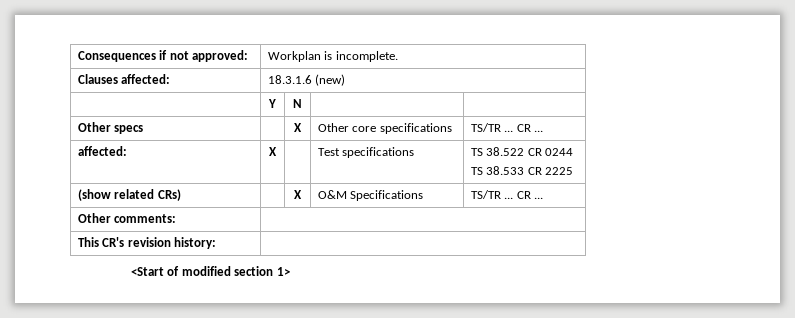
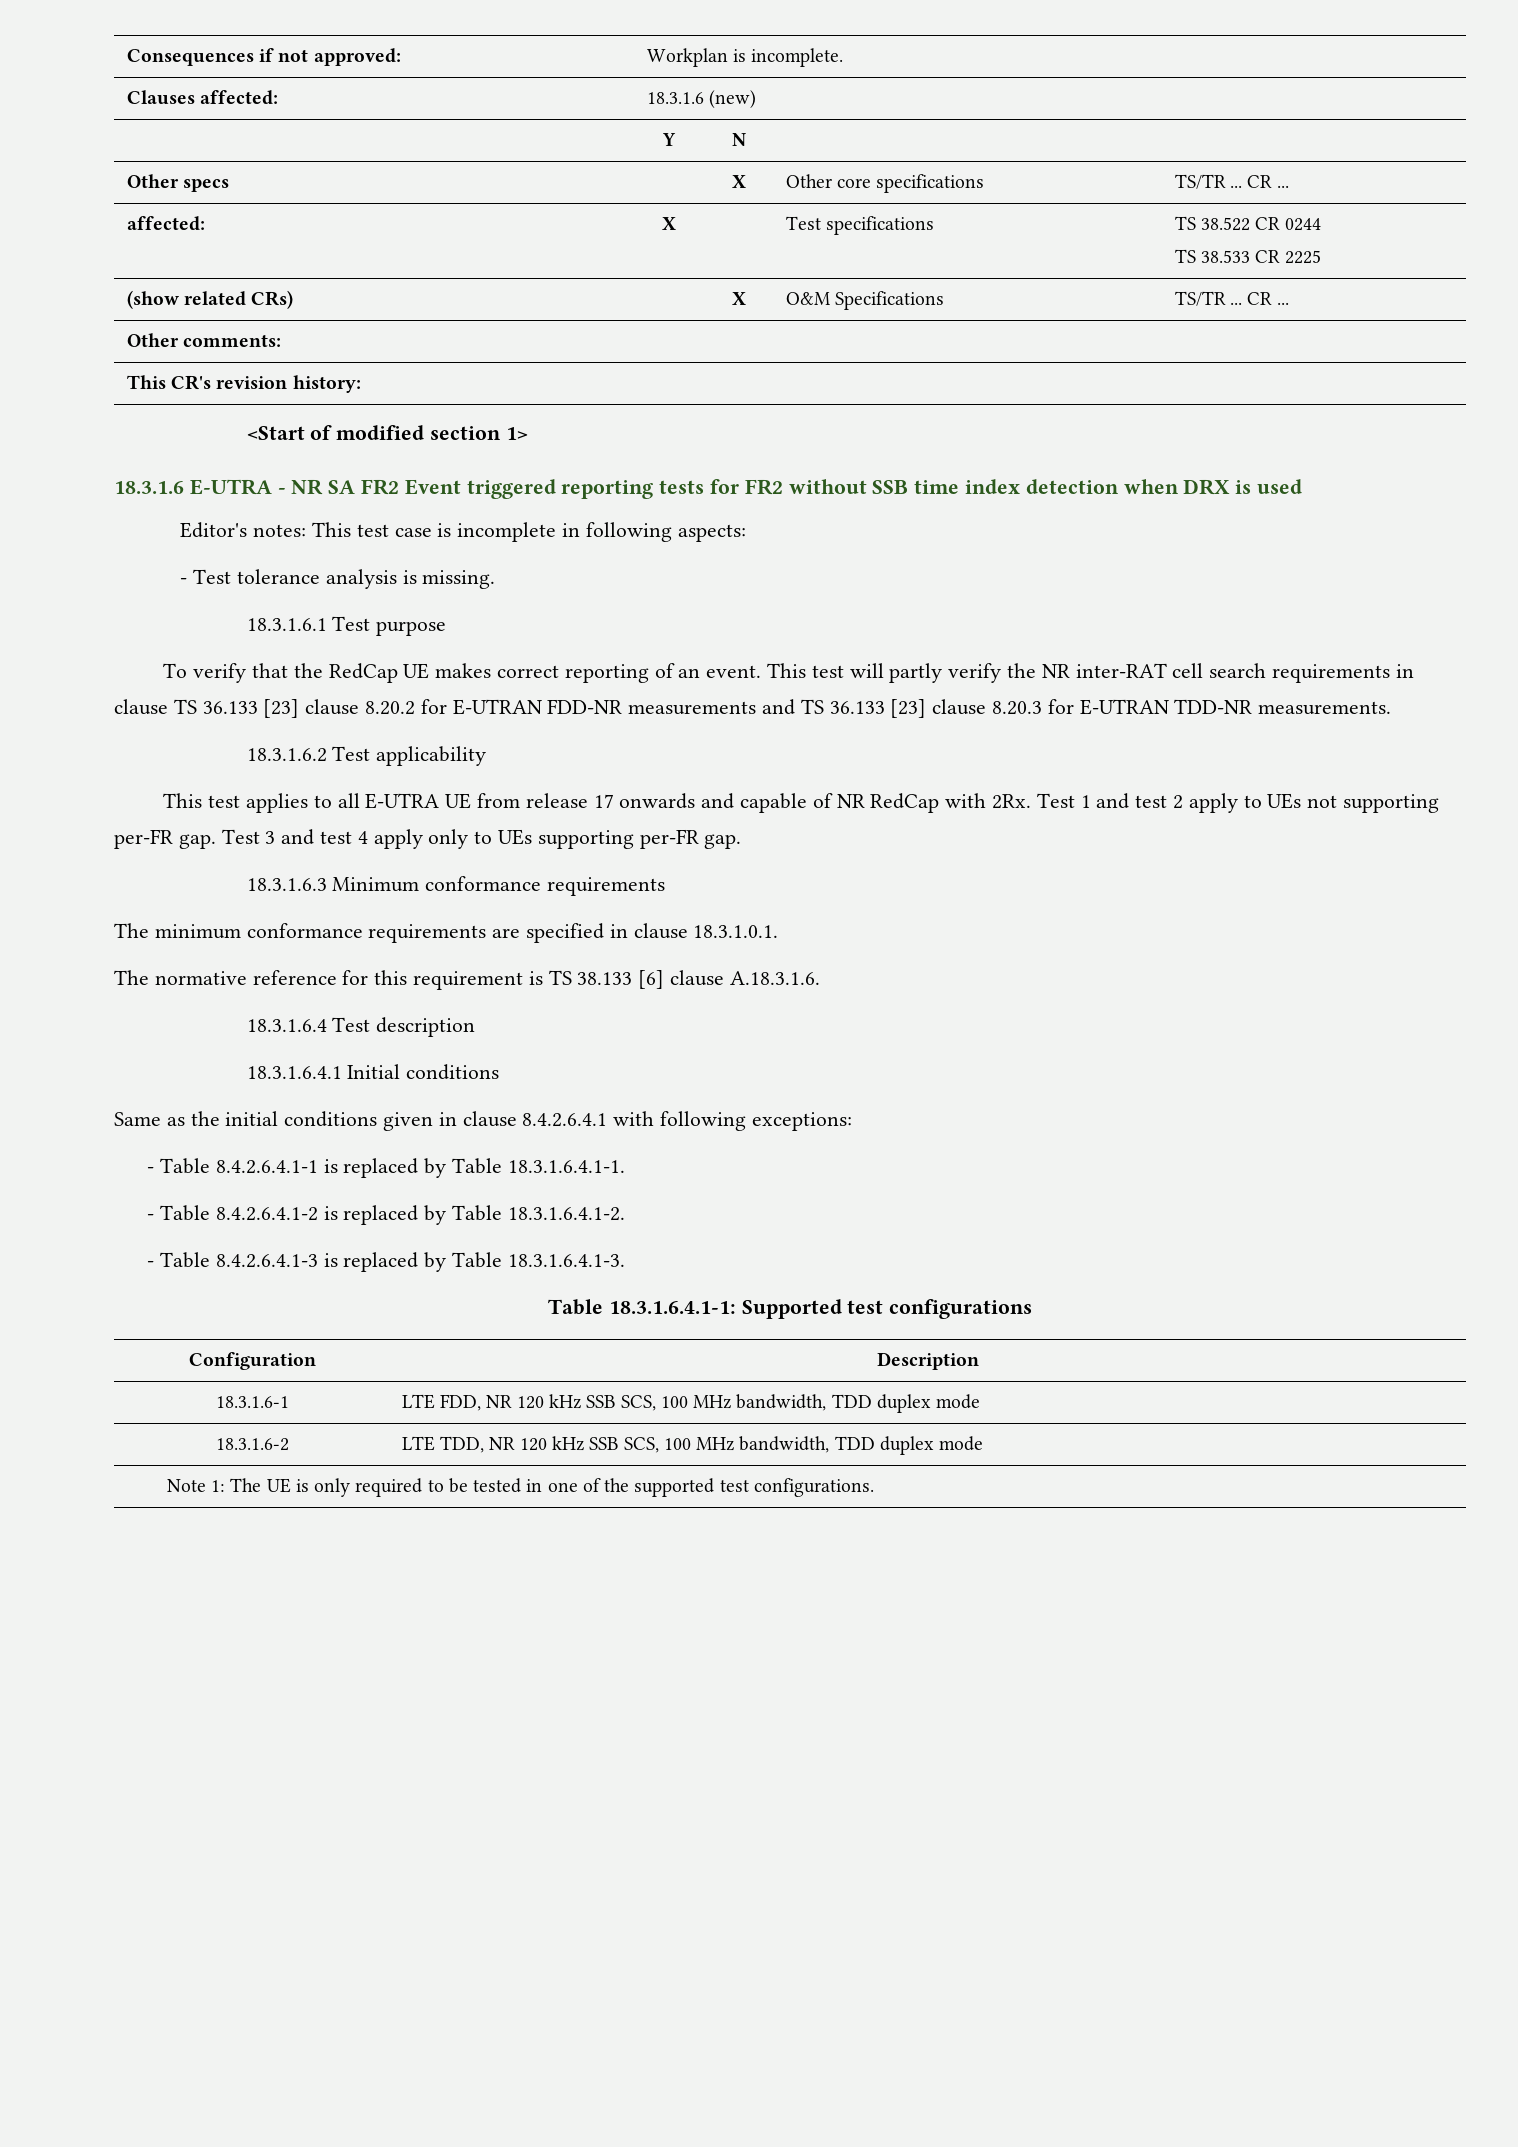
+ 18.3.1.6 E-UTRA - NR SA FR2 Event triggered reporting tests for FR2 without SSB time index detection when DRX is used
+ Editor's notes: This test case is incomplete in following aspects:
+ - Test tolerance analysis is missing.
+ 18.3.1.6.1 Test purpose
+ To verify that the RedCap UE makes correct reporting of an event. This test will partly verify the NR inter-RAT cell search requirements in clause TS 36.133 [23] clause 8.20.2 for E-UTRAN FDD-NR measurements and TS 36.133 [23] clause 8.20.3 for E-UTRAN TDD-NR measurements.
+ 18.3.1.6.2 Test applicability
+ This test applies to all E-UTRA UE from release 17 onwards and capable of NR RedCap with 2Rx. Test 1 and test 2 apply to UEs not supporting per-FR gap. Test 3 and test 4 apply only to UEs supporting per-FR gap.
+ 18.3.1.6.3 Minimum conformance requirements
+ The minimum conformance requirements are specified in clause 18.3.1.0.1.
+ The normative reference for this requirement is TS 38.133 [6] clause A.18.3.1.6.
+ 18.3.1.6.4 Test description
+ 18.3.1.6.4.1 Initial conditions
+ Same as the initial conditions given in clause 8.4.2.6.4.1 with following exceptions:
+ - Table 8.4.2.6.4.1-1 is replaced by Table 18.3.1.6.4.1-1.
+ - Table 8.4.2.6.4.1-2 is replaced by Table 18.3.1.6.4.1-2.
+ - Table 8.4.2.6.4.1-3 is replaced by Table 18.3.1.6.4.1-3.
+ Table 18.3.1.6.4.1-1: Supported test configurations
+ Configuration | Description
+ 18.3.1.6-1 | LTE FDD, NR 120 kHz SSB SCS, 100 MHz bandwidth, TDD duplex mode
+ 18.3.1.6-2 | LTE TDD, NR 120 kHz SSB SCS, 100 MHz bandwidth, TDD duplex mode
+ Note 1: The UE is only required to be tested in one of the supported test configurations.

